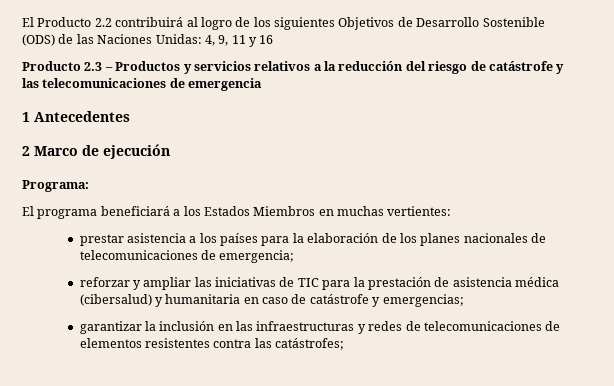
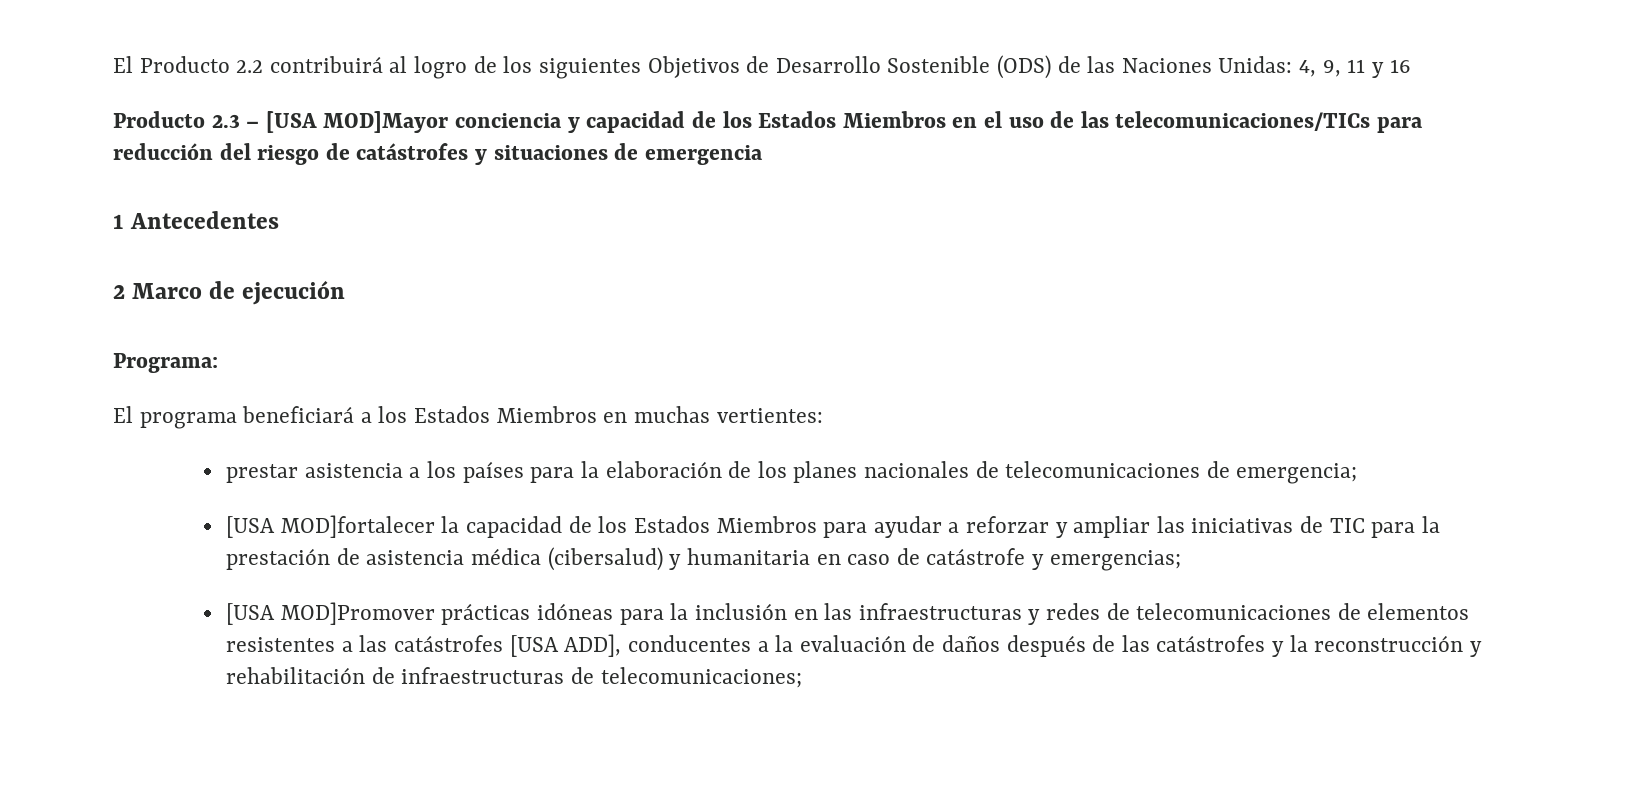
- Producto 2.3 – Productos y servicios relativos a la reducción del riesgo de catástrofe y las telecomunicaciones de emergencia
+ Producto 2.3 – [USA MOD]Mayor conciencia y capacidad de los Estados Miembros en el uso de las telecomunicaciones/TICs para reducción del riesgo de catástrofes y situaciones de emergencia
- reforzar y ampliar las iniciativas de TIC para la prestación de asistencia médica (cibersalud) y humanitaria en caso de catástrofe y emergencias;
+ [USA MOD]fortalecer la capacidad de los Estados Miembros para ayudar a reforzar y ampliar las iniciativas de TIC para la prestación de asistencia médica (cibersalud) y humanitaria en caso de catástrofe y emergencias;
- garantizar la inclusión en las infraestructuras y redes de telecomunicaciones de elementos resistentes contra las catástrofes;
+ [USA MOD]Promover prácticas idóneas para la inclusión en las infraestructuras y redes de telecomunicaciones de elementos resistentes a las catástrofes [USA ADD], conducentes a la evaluación de daños después de las catástrofes y la reconstrucción y rehabilitación de infraestructuras de telecomunicaciones;

